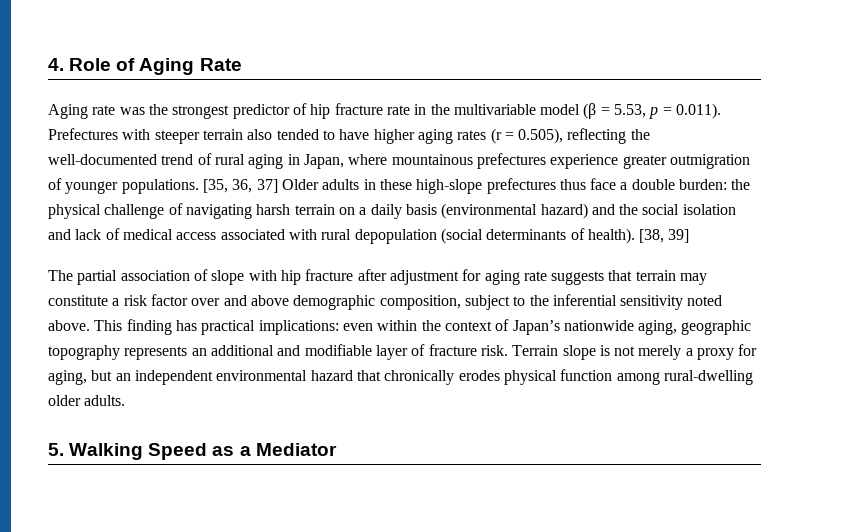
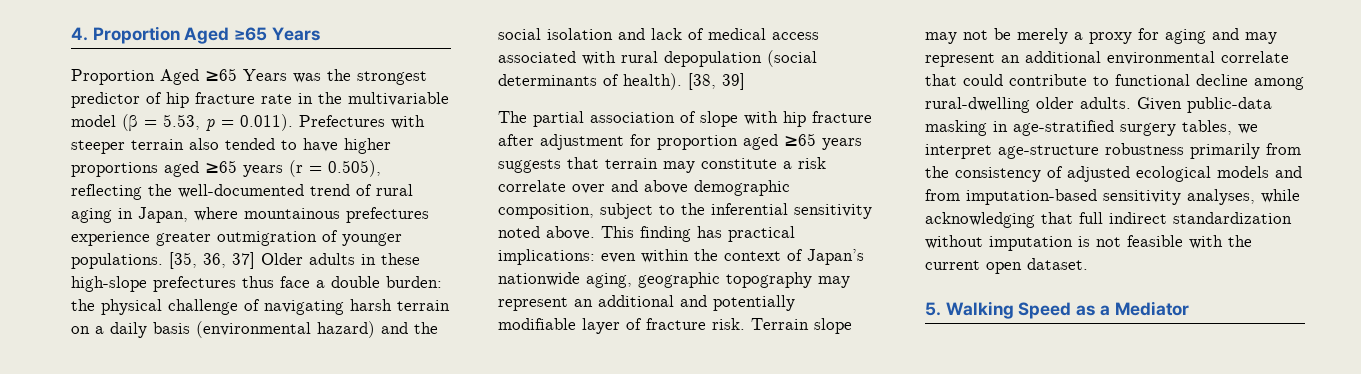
- 4. Role of Aging Rate
- Aging rate was the strongest predictor of hip fracture rate in the multivariable model (β = 5.53, p = 0.011). Prefectures with steeper terrain also tended to have higher aging rates (r = 0.505), reflecting the well-documented trend of rural aging in Japan, where mountainous prefectures experience greater outmigration of younger populations.
+ 4. Proportion Aged ≥65 Years
+ Proportion Aged ≥65 Years was the strongest predictor of hip fracture rate in the multivariable model (β = 5.53, p = 0.011). Prefectures with steeper terrain also tended to have higher proportions aged ≥65 years (r = 0.505), reflecting the well-documented trend of rural aging in Japan, where mountainous prefectures experience greater outmigration of younger populations.
- The partial association of slope with hip fracture after adjustment for aging rate suggests that terrain may constitute a risk factor over and above demographic composition, subject to the inferential sensitivity noted above.
+ The partial association of slope with hip fracture after adjustment for proportion aged ≥65 years suggests that terrain may constitute a risk correlate over and above demographic composition, subject to the inferential sensitivity noted above.
- This finding has practical implications: even within the context of Japan’s nationwide aging, geographic topography represents an additional and modifiable layer of fracture risk.
+ This finding has practical implications: even within the context of Japan’s nationwide aging, geographic topography may represent an additional and potentially modifiable layer of fracture risk.
- Terrain slope is not merely a proxy for aging, but an independent environmental hazard that chronically erodes physical function among rural-dwelling older adults.
+ Terrain slope may not be merely a proxy for aging and may represent an additional environmental correlate that could contribute to functional decline among rural-dwelling older adults. Given public-data masking in age-stratified surgery tables, we interpret age-structure robustness primarily from the consistency of adjusted ecological models and from imputation-based sensitivity analyses, while acknowledging that full indirect standardization without imputation is not feasible with the current open dataset.

